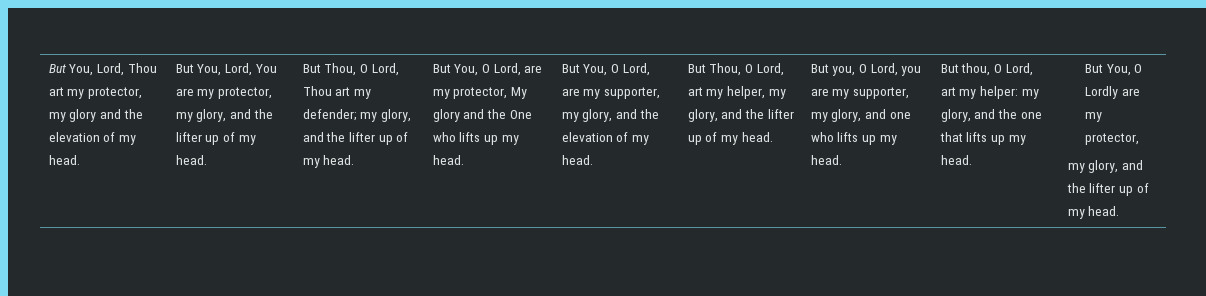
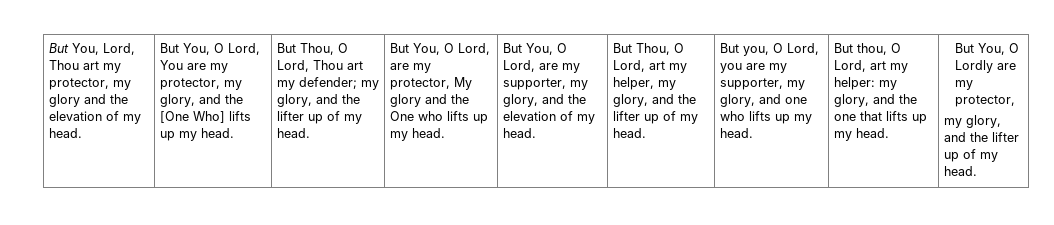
- But You, Lord, You are my protector, my glory, and the lifter up of my head.
+ But You, O Lord, You are my protector, my glory, and the [One Who] lifts up my head.

